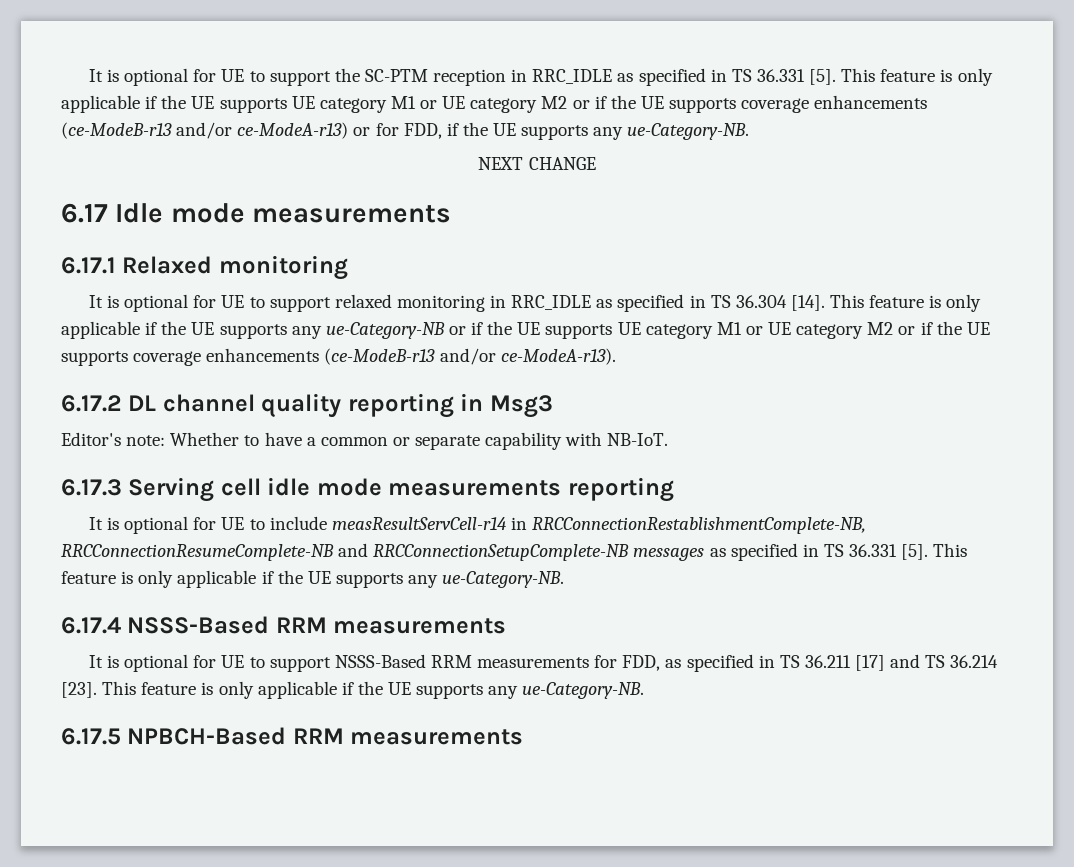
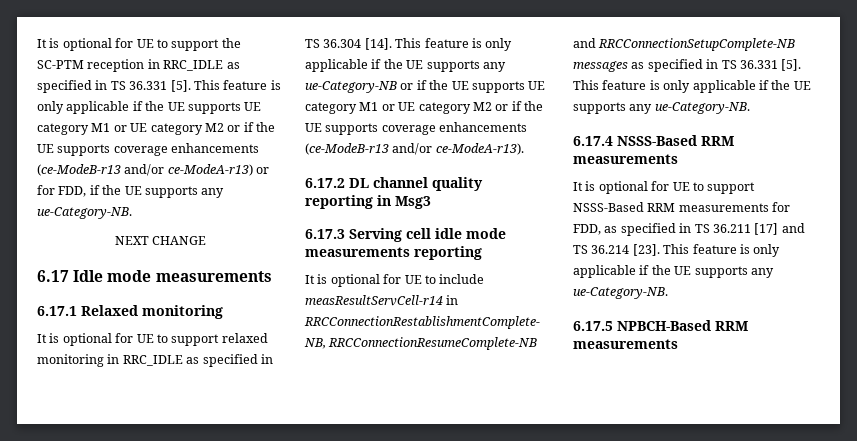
- Editor's note: Whether to have a common or separate capability with NB-IoT.

